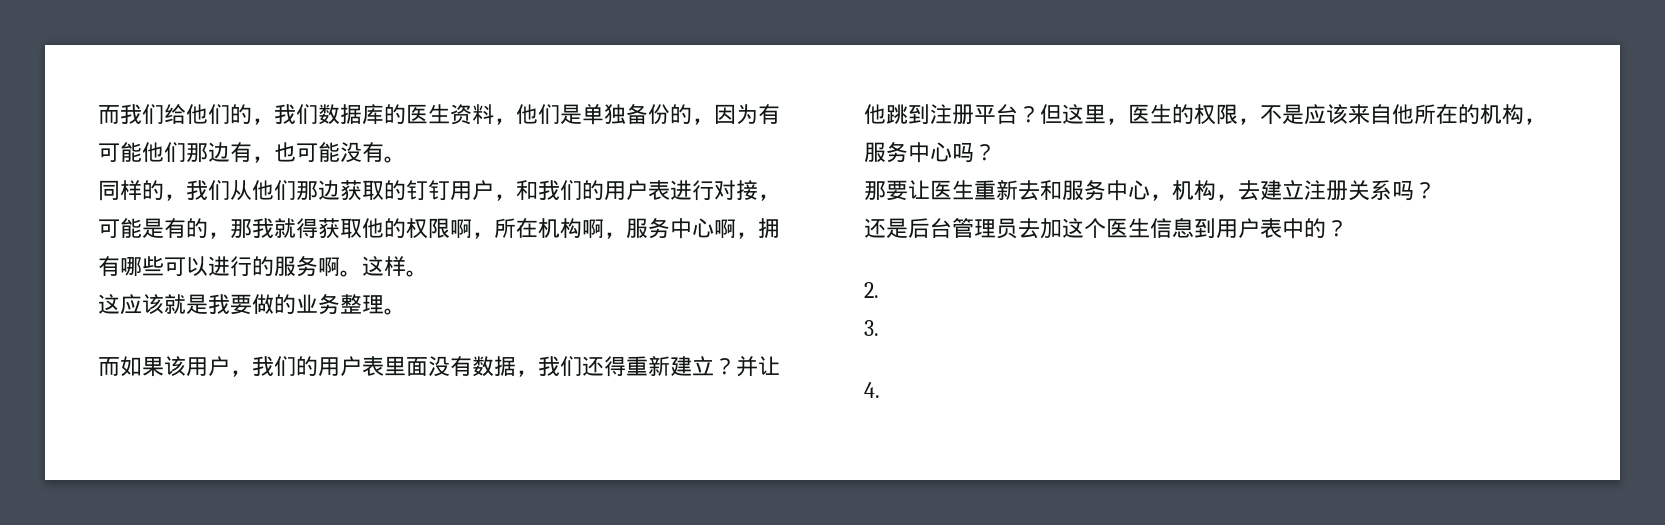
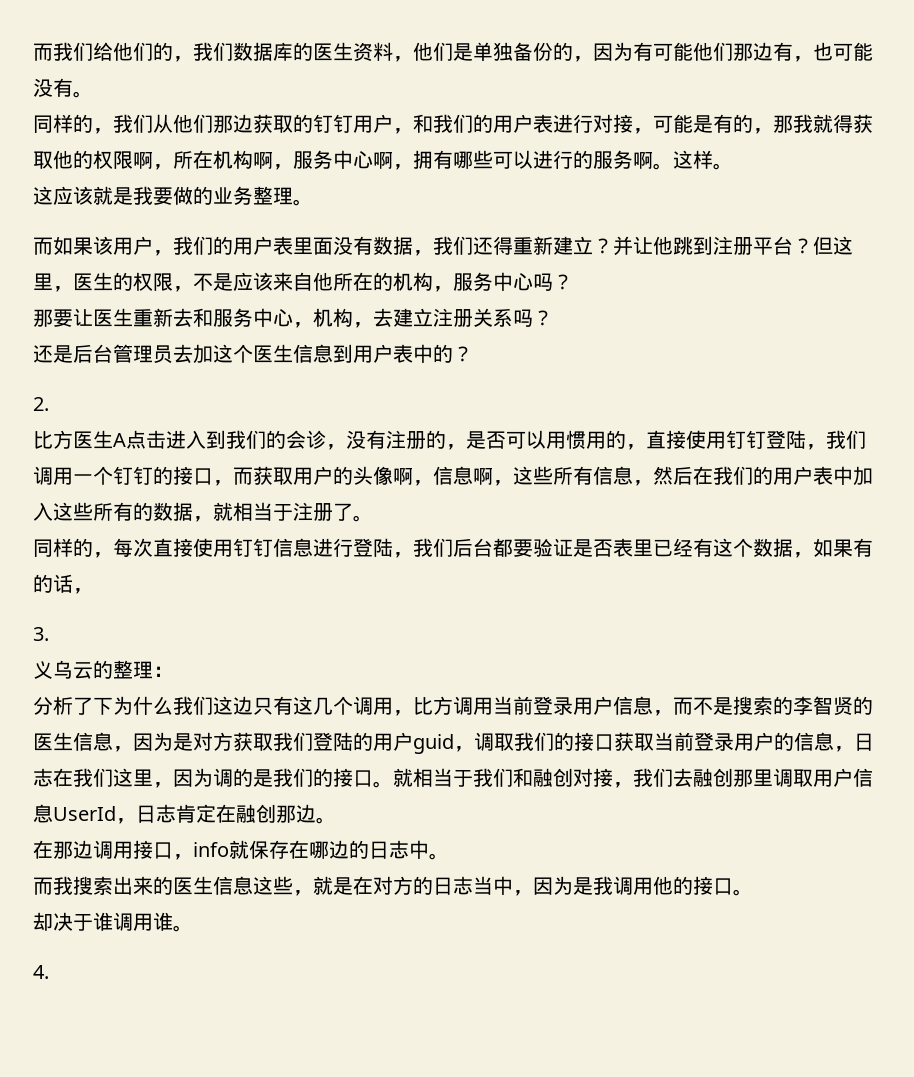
+ 比方医生A点击进入到我们的会诊，没有注册的，是否可以用惯用的，直接使用钉钉登陆，我们调用一个钉钉的接口，而获取用户的头像啊，信息啊，这些所有信息，然后在我们的用户表中加入这些所有的数据，就相当于注册了。
+ 同样的，每次直接使用钉钉信息进行登陆，我们后台都要验证是否表里已经有这个数据，如果有的话，
  3.
+ 义乌云的整理：
+ 分析了下为什么我们这边只有这几个调用，比方调用当前登录用户信息，而不是搜索的李智贤的医生信息，因为是对方获取我们登陆的用户guid，调取我们的接口获取当前登录用户的信息，日志在我们这里，因为调的是我们的接口。就相当于我们和融创对接，我们去融创那里调取用户信息UserId，日志肯定在融创那边。
+ 在那边调用接口，info就保存在哪边的日志中。
+ 而我搜索出来的医生信息这些，就是在对方的日志当中，因为是我调用他的接口。
+ 却决于谁调用谁。

